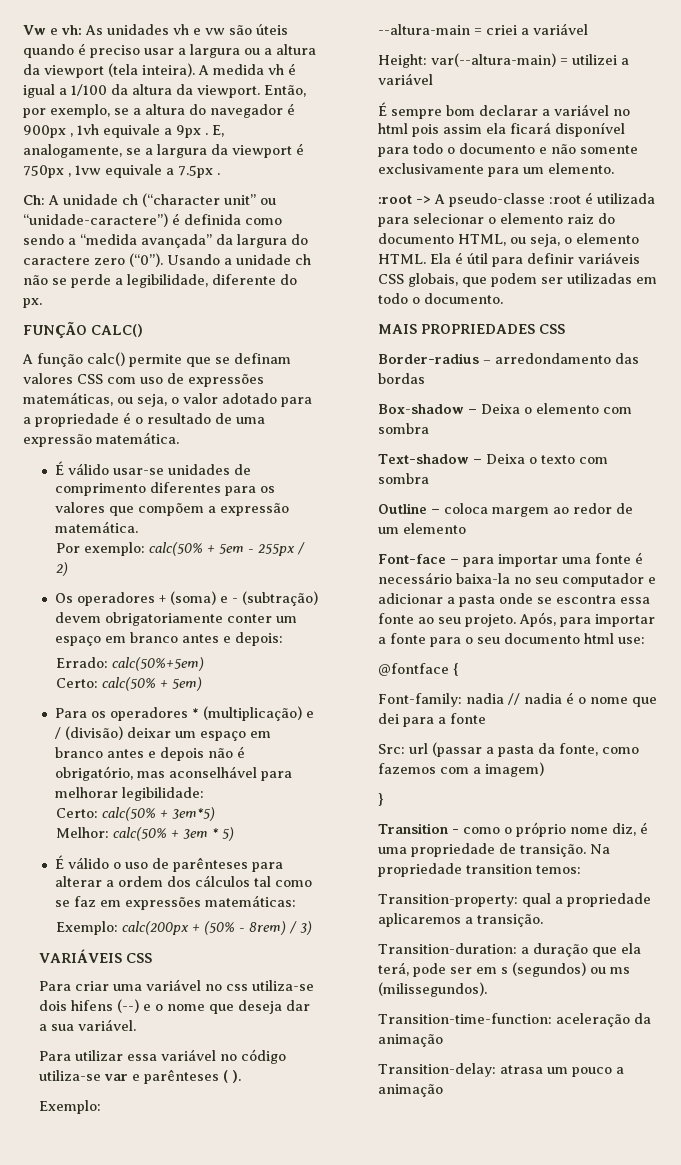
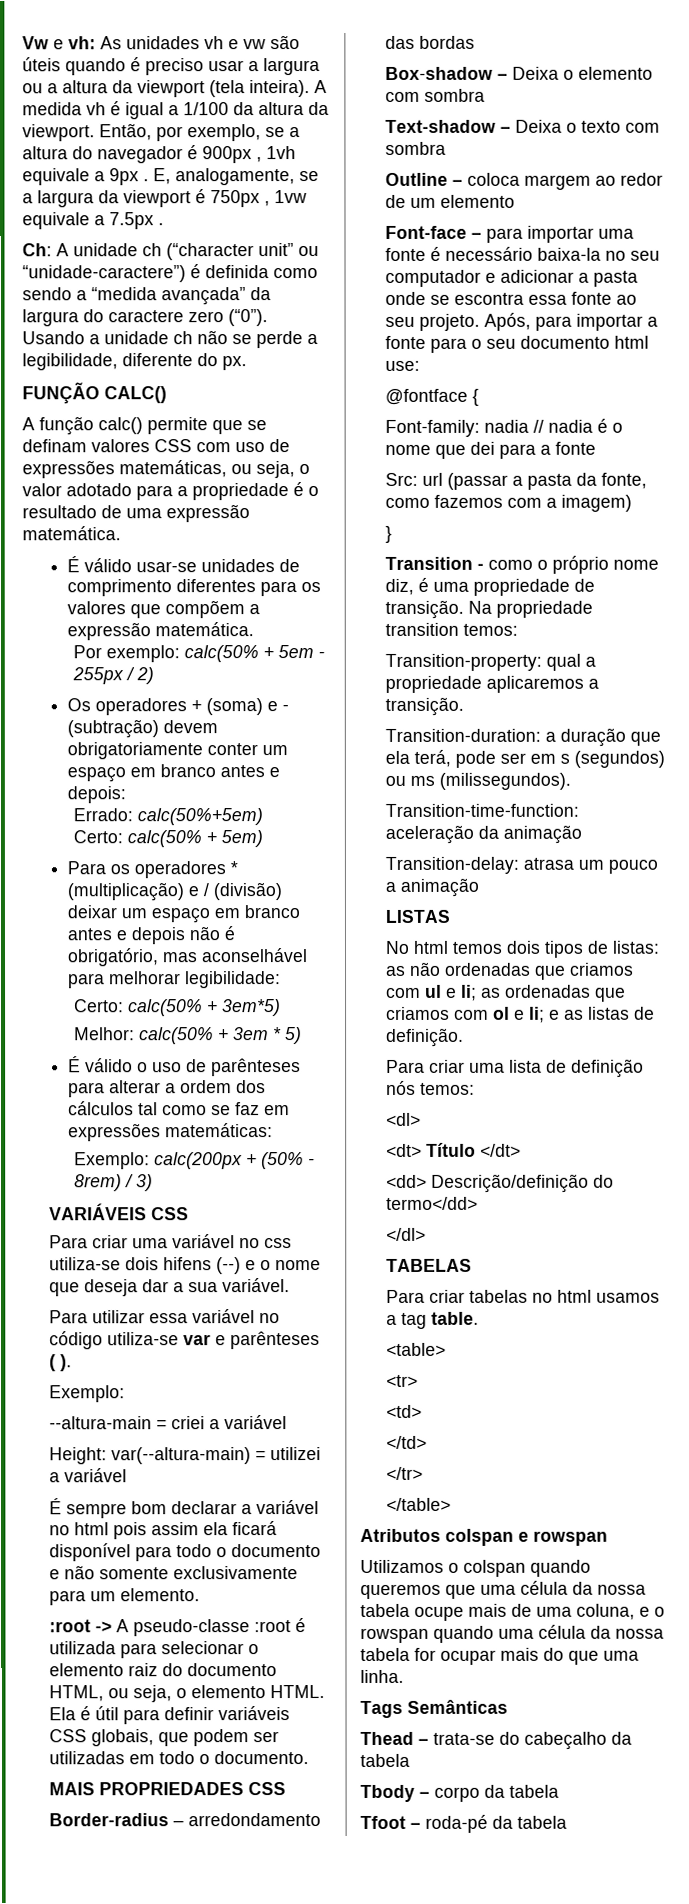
+ LISTAS
+ No html temos dois tipos de listas: as não ordenadas que criamos com ul e li; as ordenadas que criamos com ol e li; e as listas de definição.
+ Para criar uma lista de definição nós temos:
+ <dl>
+ <dt> Título </dt>
+ <dd> Descrição/definição do termo</dd>
+ </dl>
+ TABELAS
+ Para criar tabelas no html usamos a tag table.
+ <table>
+ <tr>
+ <td>
+ </td>
+ </tr>
+ </table>
+ Atributos colspan e rowspan
+ Utilizamos o colspan quando queremos que uma célula da nossa tabela ocupe mais de uma coluna, e o rowspan quando uma célula da nossa tabela for ocupar mais do que uma linha.
+ Tags Semânticas
+ Thead – trata-se do cabeçalho da tabela
+ Tbody – corpo da tabela
+ Tfoot – roda-pé da tabela

